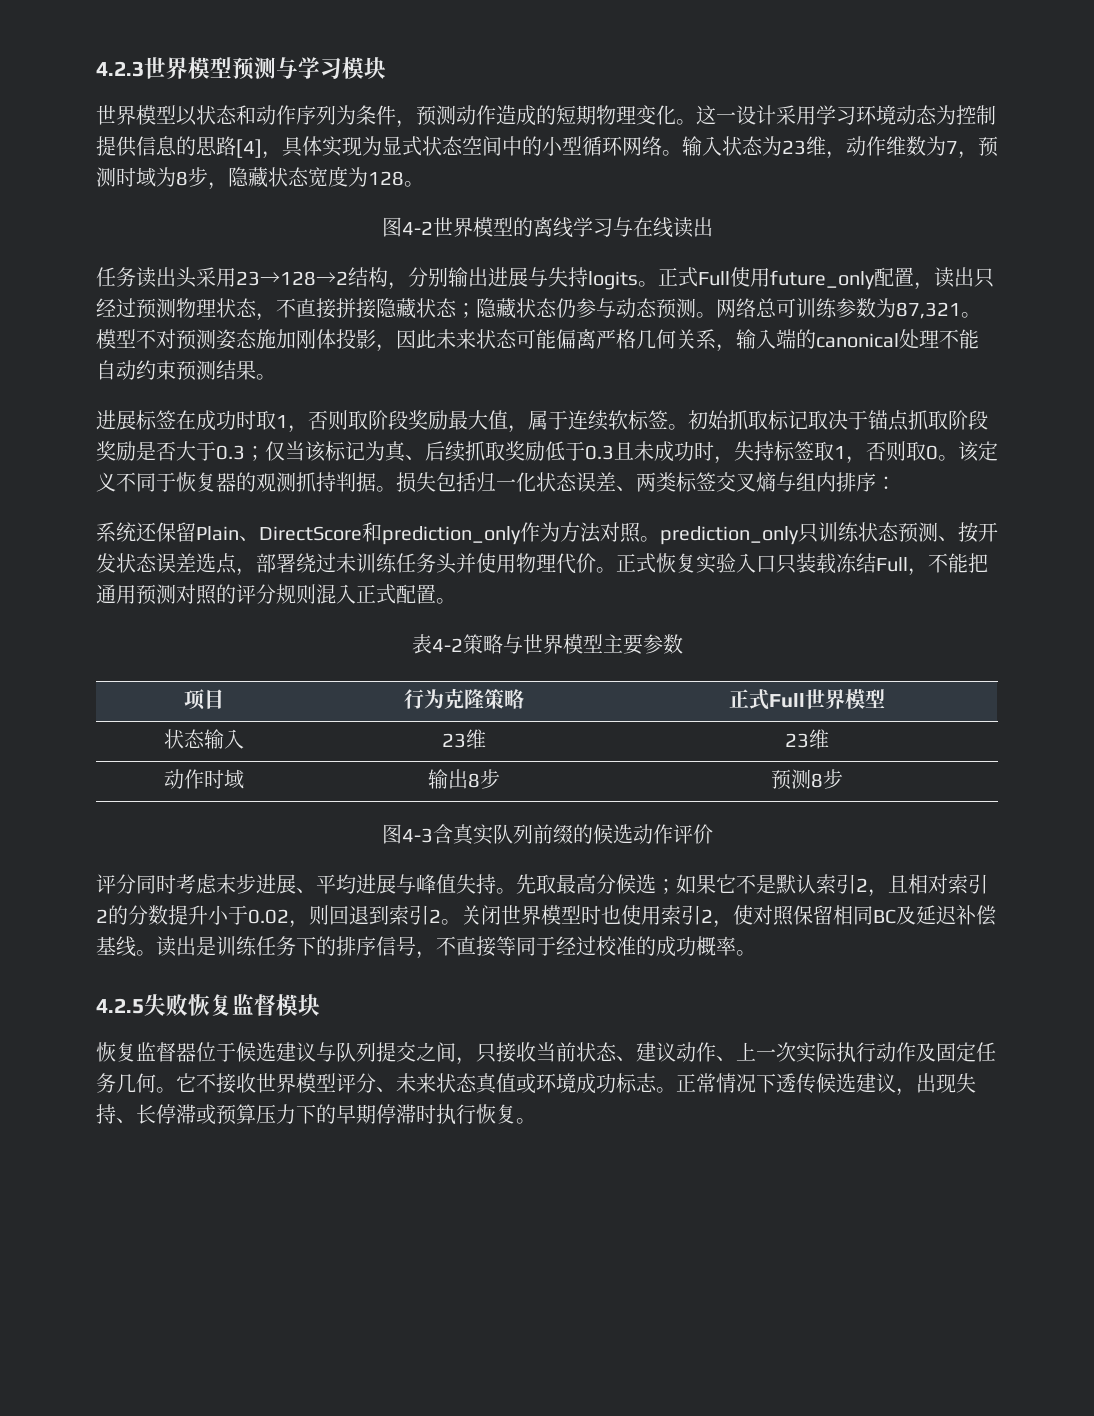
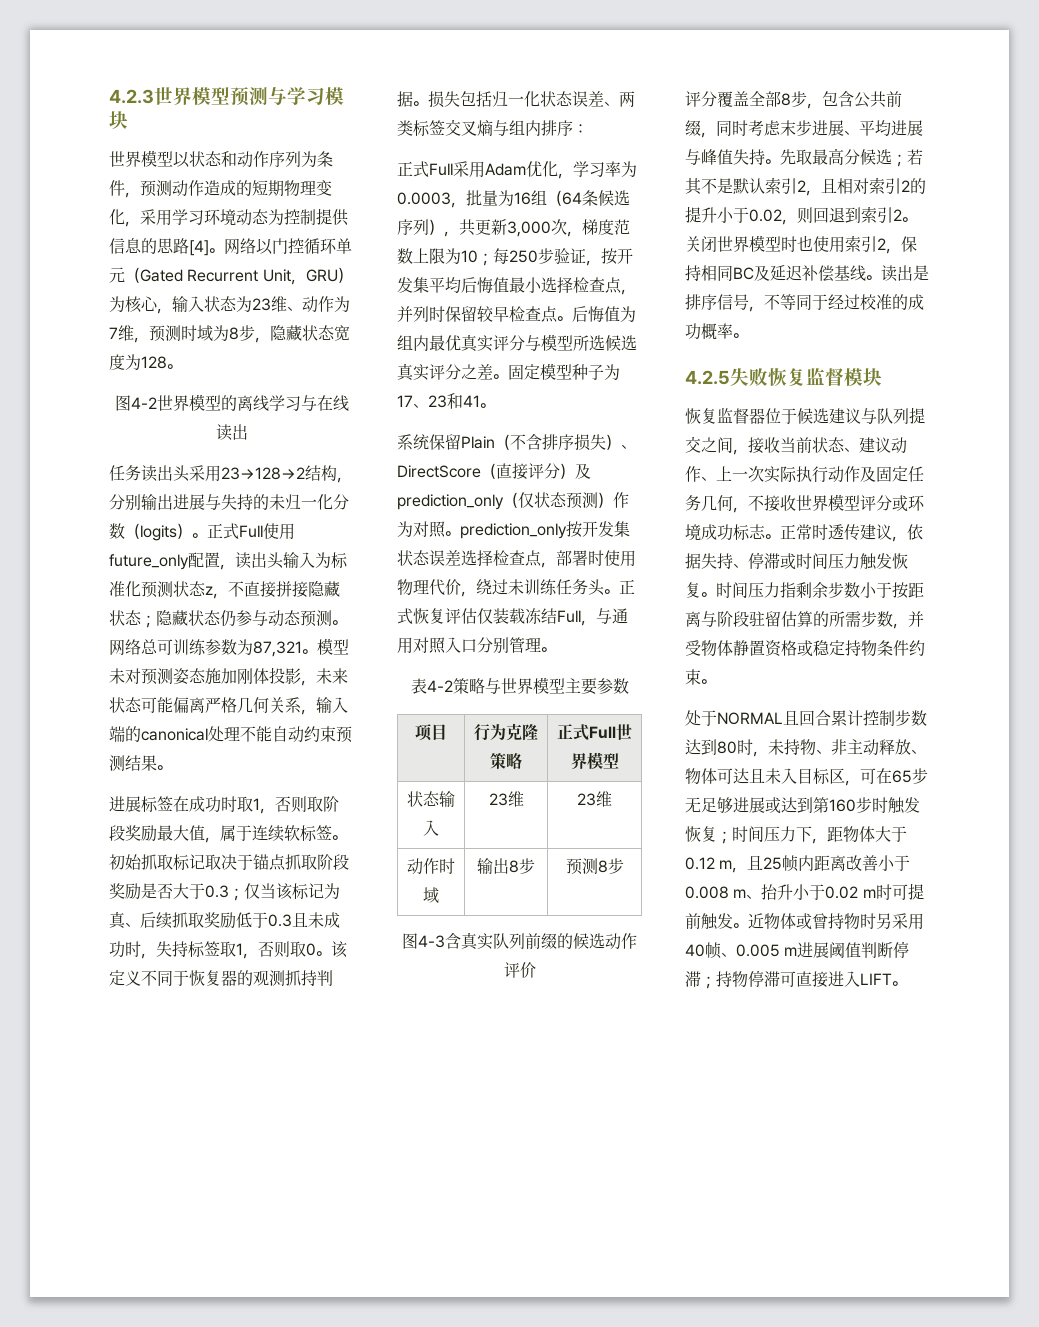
- 世界模型以状态和动作序列为条件，预测动作造成的短期物理变化。这一设计采用学习环境动态为控制提供信息的思路[4]，具体实现为显式状态空间中的小型循环网络。输入状态为23维，动作维数为7，预测时域为8步，隐藏状态宽度为128。
+ 世界模型以状态和动作序列为条件，预测动作造成的短期物理变化，采用学习环境动态为控制提供信息的思路[4]。网络以门控循环单元（Gated Recurrent Unit，GRU）为核心，输入状态为23维、动作为7维，预测时域为8步，隐藏状态宽度为128。
- 任务读出头采用23→128→2结构，分别输出进展与失持logits。
+ 任务读出头采用23→128→2结构，分别输出进展与失持的未归一化分数（logits）。
- 正式Full使用future_only配置，读出只经过预测物理状态，不直接拼接隐藏状态；隐藏状态仍参与动态预测。
+ 正式Full使用future_only配置，读出头输入为标准化预测状态z，不直接拼接隐藏状态；隐藏状态仍参与动态预测。
- 模型不对预测姿态施加刚体投影，因此未来状态可能偏离严格几何关系，输入端的canonical处理不能自动约束预测结果。
+ 模型未对预测姿态施加刚体投影，未来状态可能偏离严格几何关系，输入端的canonical处理不能自动约束预测结果。
+ 正式Full采用Adam优化，学习率为0.0003，批量为16组（64条候选序列），共更新3,000次，梯度范数上限为10；每250步验证，按开发集平均后悔值最小选择检查点，并列时保留较早检查点。后悔值为组内最优真实评分与模型所选候选真实评分之差。固定模型种子为17、23和41。
- 系统还保留Plain、DirectScore和prediction_only作为方法对照。prediction_only只训练状态预测、按开发状态误差选点，部署绕过未训练任务头并使用物理代价。正式恢复实验入口只装载冻结Full，不能把通用预测对照的评分规则混入正式配置。
+ 系统保留Plain（不含排序损失）、DirectScore（直接评分）及prediction_only（仅状态预测）作为对照。prediction_only按开发集状态误差选择检查点，部署时使用物理代价，绕过未训练任务头。正式恢复评估仅装载冻结Full，与通用对照入口分别管理。
- 评分同时考虑末步进展、平均进展与峰值失持。
+ 评分覆盖全部8步，包含公共前缀，同时考虑末步进展、平均进展与峰值失持。
- 先取最高分候选；如果它不是默认索引2，且相对索引2的分数提升小于0.02，则回退到索引2。
+ 先取最高分候选；若其不是默认索引2，且相对索引2的提升小于0.02，则回退到索引2。
- 关闭世界模型时也使用索引2，使对照保留相同BC及延迟补偿基线。
+ 关闭世界模型时也使用索引2，保持相同BC及延迟补偿基线。
- 读出是训练任务下的排序信号，不直接等同于经过校准的成功概率。
+ 读出是排序信号，不等同于经过校准的成功概率。
- 恢复监督器位于候选建议与队列提交之间，只接收当前状态、建议动作、上一次实际执行动作及固定任务几何。它不接收世界模型评分、未来状态真值或环境成功标志。
+ 恢复监督器位于候选建议与队列提交之间，接收当前状态、建议动作、上一次实际执行动作及固定任务几何，不接收世界模型评分或环境成功标志。
- 正常情况下透传候选建议，出现失持、长停滞或预算压力下的早期停滞时执行恢复。
+ 正常时透传建议，依据失持、停滞或时间压力触发恢复。时间压力指剩余步数小于按距离与阶段驻留估算的所需步数，并受物体静置资格或稳定持物条件约束。
+ 处于NORMAL且回合累计控制步数达到80时，未持物、非主动释放、物体可达且未入目标区，可在65步无足够进展或达到第160步时触发恢复；时间压力下，距物体大于0.12 m，且25帧内距离改善小于0.008 m、抬升小于0.02 m时可提前触发。近物体或曾持物时另采用40帧、0.005 m进展阈值判断停滞；持物停滞可直接进入LIFT。

